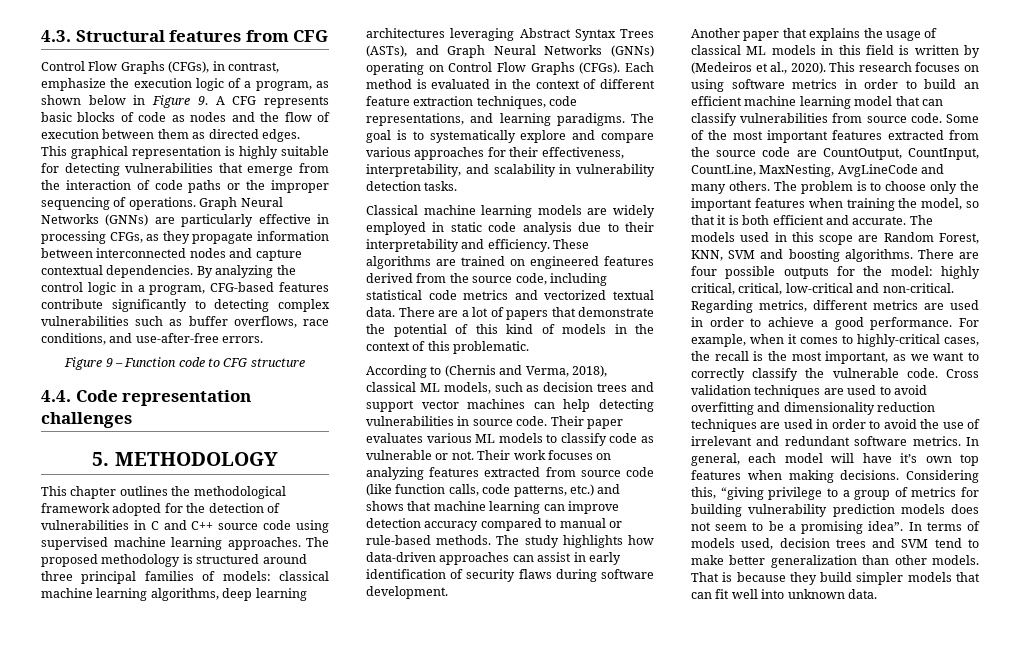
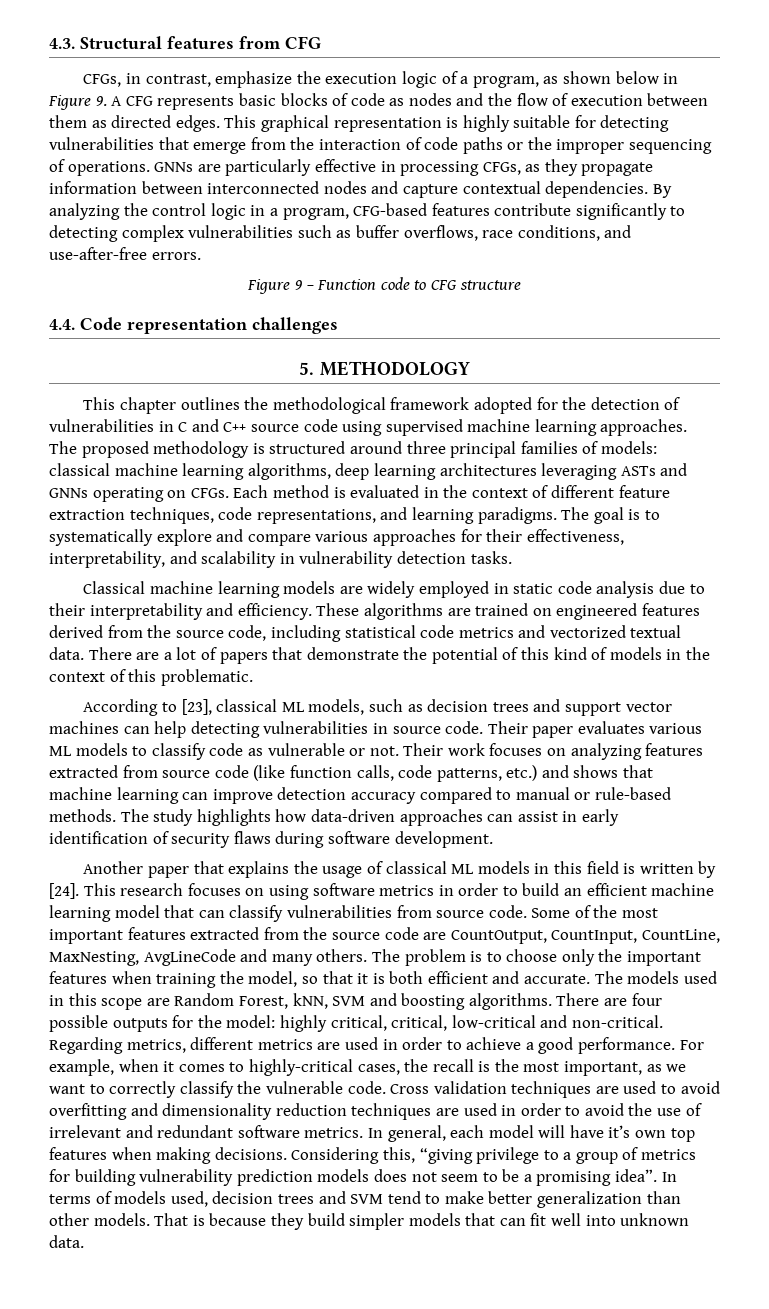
- Control Flow Graphs (CFGs), in contrast, emphasize the execution logic of a program, as shown below in Figure 9. A CFG represents basic blocks of code as nodes and the flow of execution between them as directed edges.
+ CFGs, in contrast, emphasize the execution logic of a program, as shown below in Figure 9. A CFG represents basic blocks of code as nodes and the flow of execution between them as directed edges.
- Graph Neural Networks (GNNs) are particularly effective in processing CFGs, as they propagate information between interconnected nodes and capture contextual dependencies.
+ GNNs are particularly effective in processing CFGs, as they propagate information between interconnected nodes and capture contextual dependencies.
- The proposed methodology is structured around three principal families of models: classical machine learning algorithms, deep learning architectures leveraging Abstract Syntax Trees (ASTs), and Graph Neural Networks (GNNs) operating on Control Flow Graphs (CFGs).
+ The proposed methodology is structured around three principal families of models: classical machine learning algorithms, deep learning architectures leveraging ASTs and GNNs operating on CFGs.
- According to (Chernis and Verma, 2018), classical ML models, such as decision trees and support vector machines can help detecting vulnerabilities in source code.
+ According to [23], classical ML models, such as decision trees and support vector machines can help detecting vulnerabilities in source code.
- Another paper that explains the usage of classical ML models in this field is written by (Medeiros et al., 2020).
+ Another paper that explains the usage of classical ML models in this field is written by [24].
- The models used in this scope are Random Forest, KNN, SVM and boosting algorithms.
+ The models used in this scope are Random Forest, kNN, SVM and boosting algorithms.

